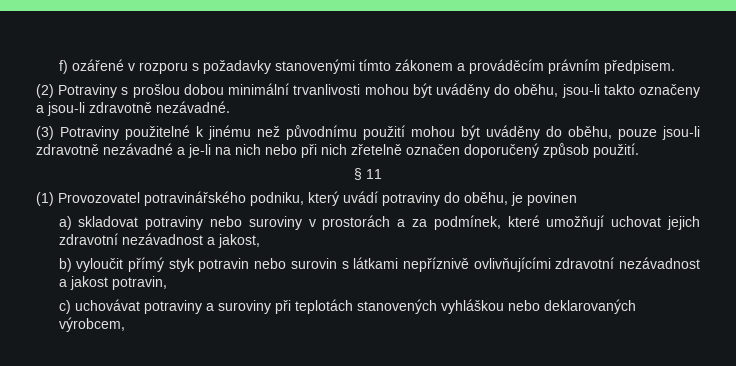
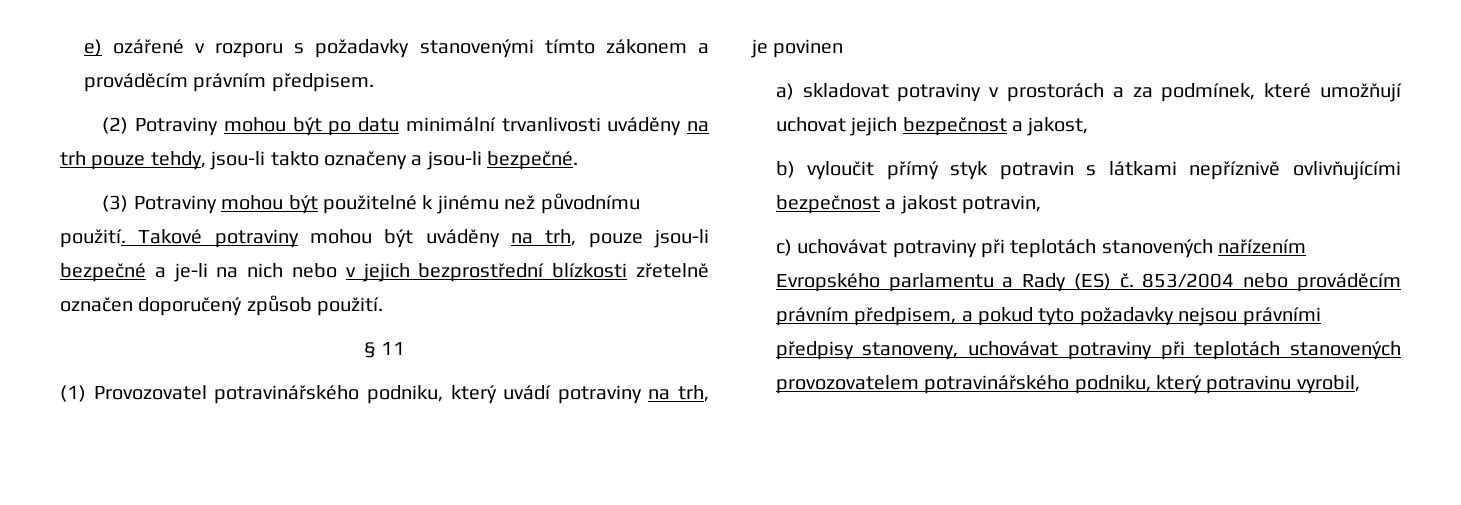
- f) ozářené v rozporu s požadavky stanovenými tímto zákonem a prováděcím právním předpisem.
+ e) ozářené v rozporu s požadavky stanovenými tímto zákonem a prováděcím právním předpisem.
- (2) Potraviny s prošlou dobou minimální trvanlivosti mohou být uváděny do oběhu, jsou-li takto označeny a jsou-li zdravotně nezávadné.
+ (2) Potraviny mohou být po datu minimální trvanlivosti uváděny na trh pouze tehdy, jsou-li takto označeny a jsou-li bezpečné.
- (3) Potraviny použitelné k jinému než původnímu použití mohou být uváděny do oběhu, pouze jsou-li zdravotně nezávadné a je-li na nich nebo při nich zřetelně označen doporučený způsob použití.
+ (3) Potraviny mohou být použitelné k jinému než původnímu použití. Takové potraviny mohou být uváděny na trh, pouze jsou-li bezpečné a je-li na nich nebo v jejich bezprostřední blízkosti zřetelně označen doporučený způsob použití.
- (1) Provozovatel potravinářského podniku, který uvádí potraviny do oběhu, je povinen
+ (1) Provozovatel potravinářského podniku, který uvádí potraviny na trh, je povinen
- a) skladovat potraviny nebo suroviny v prostorách a za podmínek, které umožňují uchovat jejich zdravotní nezávadnost a jakost,
+ a) skladovat potraviny v prostorách a za podmínek, které umožňují uchovat jejich bezpečnost a jakost,
- b) vyloučit přímý styk potravin nebo surovin s látkami nepříznivě ovlivňujícími zdravotní nezávadnost a jakost potravin,
+ b) vyloučit přímý styk potravin s látkami nepříznivě ovlivňujícími bezpečnost a jakost potravin,
- c) uchovávat potraviny a suroviny při teplotách stanovených vyhláškou nebo deklarovaných výrobcem,
+ c) uchovávat potraviny při teplotách stanovených nařízením Evropského parlamentu a Rady (ES) č. 853/2004 nebo prováděcím právním předpisem, a pokud tyto požadavky nejsou právními předpisy stanoveny, uchovávat potraviny při teplotách stanovených provozovatelem potravinářského podniku, který potravinu vyrobil,

